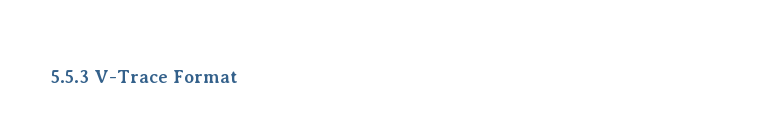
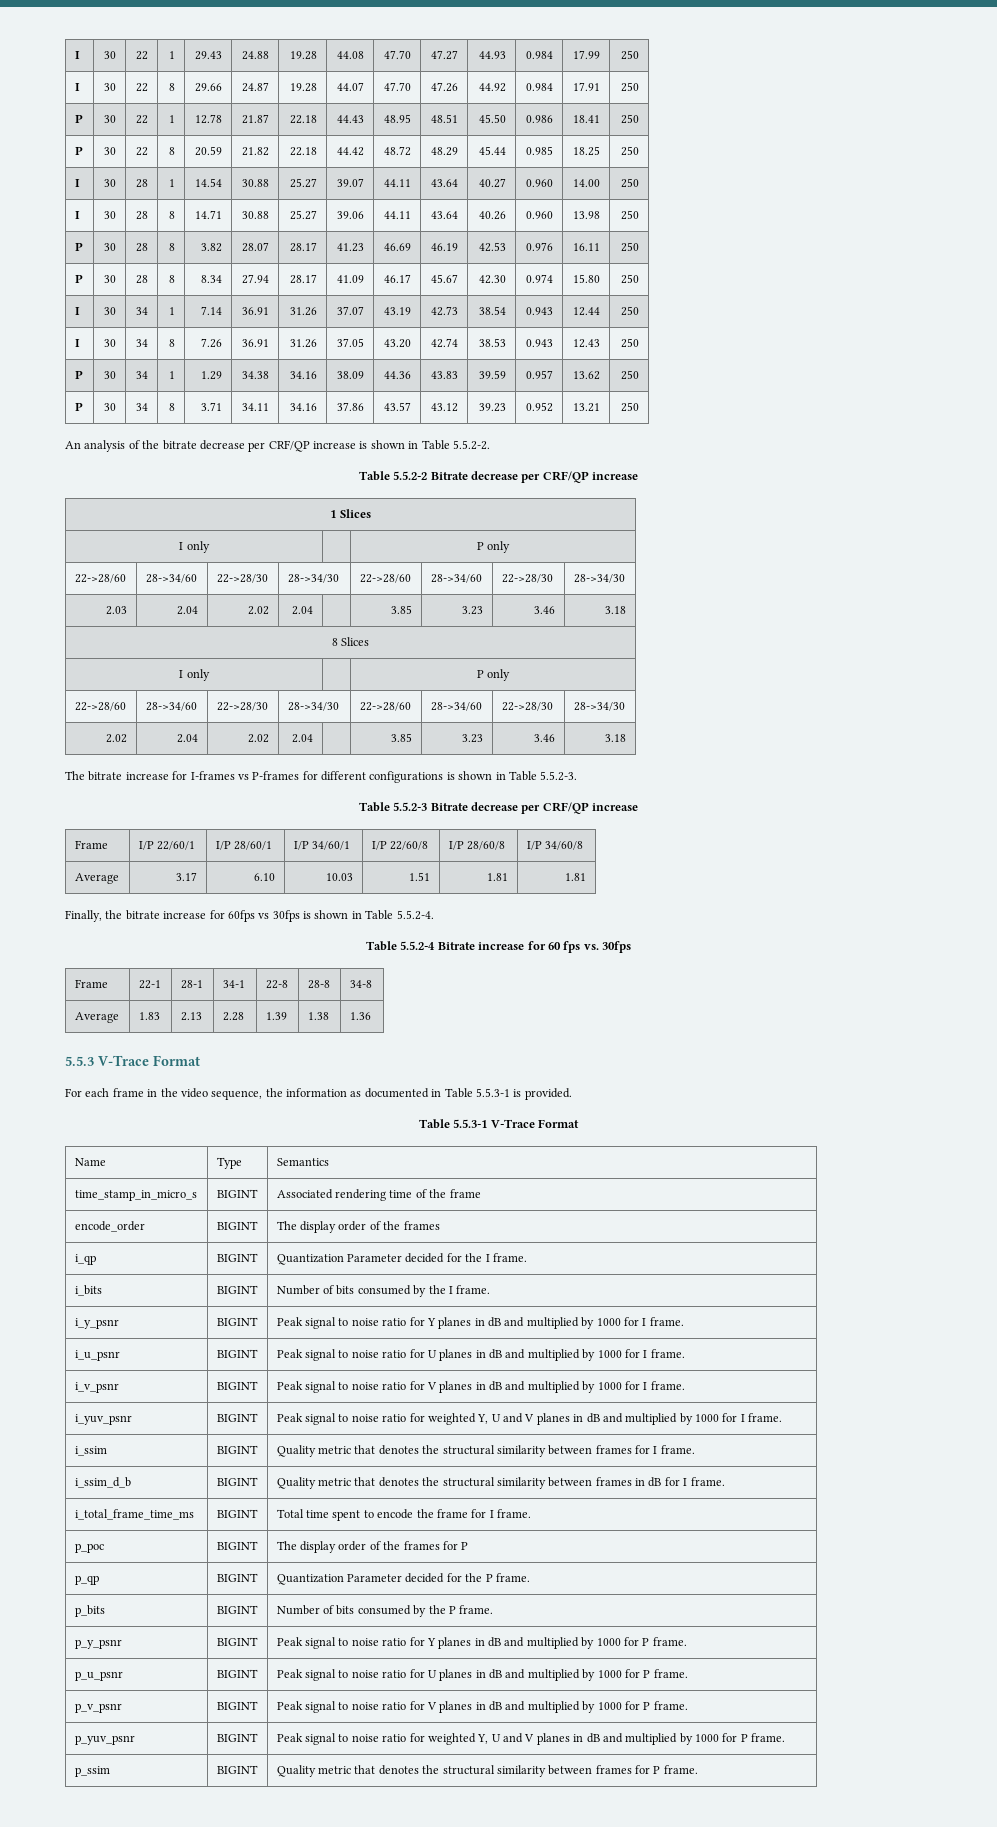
+ I | 30 | 22 | 1 | 29.43 | 24.88 | 19.28 | 44.08 | 47.70 | 47.27 | 44.93 | 0.984 | 17.99 | 250
+ I | 30 | 22 | 8 | 29.66 | 24.87 | 19.28 | 44.07 | 47.70 | 47.26 | 44.92 | 0.984 | 17.91 | 250
+ P | 30 | 22 | 1 | 12.78 | 21.87 | 22.18 | 44.43 | 48.95 | 48.51 | 45.50 | 0.986 | 18.41 | 250
+ P | 30 | 22 | 8 | 20.59 | 21.82 | 22.18 | 44.42 | 48.72 | 48.29 | 45.44 | 0.985 | 18.25 | 250
+ I | 30 | 28 | 1 | 14.54 | 30.88 | 25.27 | 39.07 | 44.11 | 43.64 | 40.27 | 0.960 | 14.00 | 250
+ I | 30 | 28 | 8 | 14.71 | 30.88 | 25.27 | 39.06 | 44.11 | 43.64 | 40.26 | 0.960 | 13.98 | 250
+ P | 30 | 28 | 8 | 3.82 | 28.07 | 28.17 | 41.23 | 46.69 | 46.19 | 42.53 | 0.976 | 16.11 | 250
+ P | 30 | 28 | 8 | 8.34 | 27.94 | 28.17 | 41.09 | 46.17 | 45.67 | 42.30 | 0.974 | 15.80 | 250
+ I | 30 | 34 | 1 | 7.14 | 36.91 | 31.26 | 37.07 | 43.19 | 42.73 | 38.54 | 0.943 | 12.44 | 250
+ I | 30 | 34 | 8 | 7.26 | 36.91 | 31.26 | 37.05 | 43.20 | 42.74 | 38.53 | 0.943 | 12.43 | 250
+ P | 30 | 34 | 1 | 1.29 | 34.38 | 34.16 | 38.09 | 44.36 | 43.83 | 39.59 | 0.957 | 13.62 | 250
+ P | 30 | 34 | 8 | 3.71 | 34.11 | 34.16 | 37.86 | 43.57 | 43.12 | 39.23 | 0.952 | 13.21 | 250
+ An analysis of the bitrate decrease per CRF/QP increase is shown in Table 5.5.2-2.
+ Table 5.5.2-2 Bitrate decrease per CRF/QP increase
+ 1 Slices
+ I only | | P only
+ 22->28/60 | 28->34/60 | 22->28/30 | 28->34/30 | 22->28/60 | 28->34/60 | 22->28/30 | 28->34/30
+ 2.03 | 2.04 | 2.02 | 2.04 | | 3.85 | 3.23 | 3.46 | 3.18
+ 8 Slices
+ I only | | P only
+ 22->28/60 | 28->34/60 | 22->28/30 | 28->34/30 | 22->28/60 | 28->34/60 | 22->28/30 | 28->34/30
+ 2.02 | 2.04 | 2.02 | 2.04 | | 3.85 | 3.23 | 3.46 | 3.18
+ The bitrate increase for I-frames vs P-frames for different configurations is shown in Table 5.5.2-3.
+ Table 5.5.2-3 Bitrate decrease per CRF/QP increase
+ Frame | I/P 22/60/1 | I/P 28/60/1 | I/P 34/60/1 | I/P 22/60/8 | I/P 28/60/8 | I/P 34/60/8
+ Average | 3.17 | 6.10 | 10.03 | 1.51 | 1.81 | 1.81
+ Finally, the bitrate increase for 60fps vs 30fps is shown in Table 5.5.2-4.
+ Table 5.5.2-4 Bitrate increase for 60 fps vs. 30fps
+ Frame | 22-1 | 28-1 | 34-1 | 22-8 | 28-8 | 34-8
+ Average | 1.83 | 2.13 | 2.28 | 1.39 | 1.38 | 1.36
  5.5.3 V-Trace Format
+ For each frame in the video sequence, the information as documented in Table 5.5.3-1 is provided.
+ Table 5.5.3-1 V-Trace Format
+ Name | Type | Semantics
+ time_stamp_in_micro_s | BIGINT | Associated rendering time of the frame
+ encode_order | BIGINT | The display order of the frames
+ i_qp | BIGINT | Quantization Parameter decided for the I frame.
+ i_bits | BIGINT | Number of bits consumed by the I frame.
+ i_y_psnr | BIGINT | Peak signal to noise ratio for Y planes in dB and multiplied by 1000 for I frame.
+ i_u_psnr | BIGINT | Peak signal to noise ratio for U planes in dB and multiplied by 1000 for I frame.
+ i_v_psnr | BIGINT | Peak signal to noise ratio for V planes in dB and multiplied by 1000 for I frame.
+ i_yuv_psnr | BIGINT | Peak signal to noise ratio for weighted Y, U and V planes in dB and multiplied by 1000 for I frame.
+ i_ssim | BIGINT | Quality metric that denotes the structural similarity between frames for I frame.
+ i_ssim_d_b | BIGINT | Quality metric that denotes the structural similarity between frames in dB for I frame.
+ i_total_frame_time_ms | BIGINT | Total time spent to encode the frame for I frame.
+ p_poc | BIGINT | The display order of the frames for P
+ p_qp | BIGINT | Quantization Parameter decided for the P frame.
+ p_bits | BIGINT | Number of bits consumed by the P frame.
+ p_y_psnr | BIGINT | Peak signal to noise ratio for Y planes in dB and multiplied by 1000 for P frame.
+ p_u_psnr | BIGINT | Peak signal to noise ratio for U planes in dB and multiplied by 1000 for P frame.
+ p_v_psnr | BIGINT | Peak signal to noise ratio for V planes in dB and multiplied by 1000 for P frame.
+ p_yuv_psnr | BIGINT | Peak signal to noise ratio for weighted Y, U and V planes in dB and multiplied by 1000 for P frame.
+ p_ssim | BIGINT | Quality metric that denotes the structural similarity between frames for P frame.

